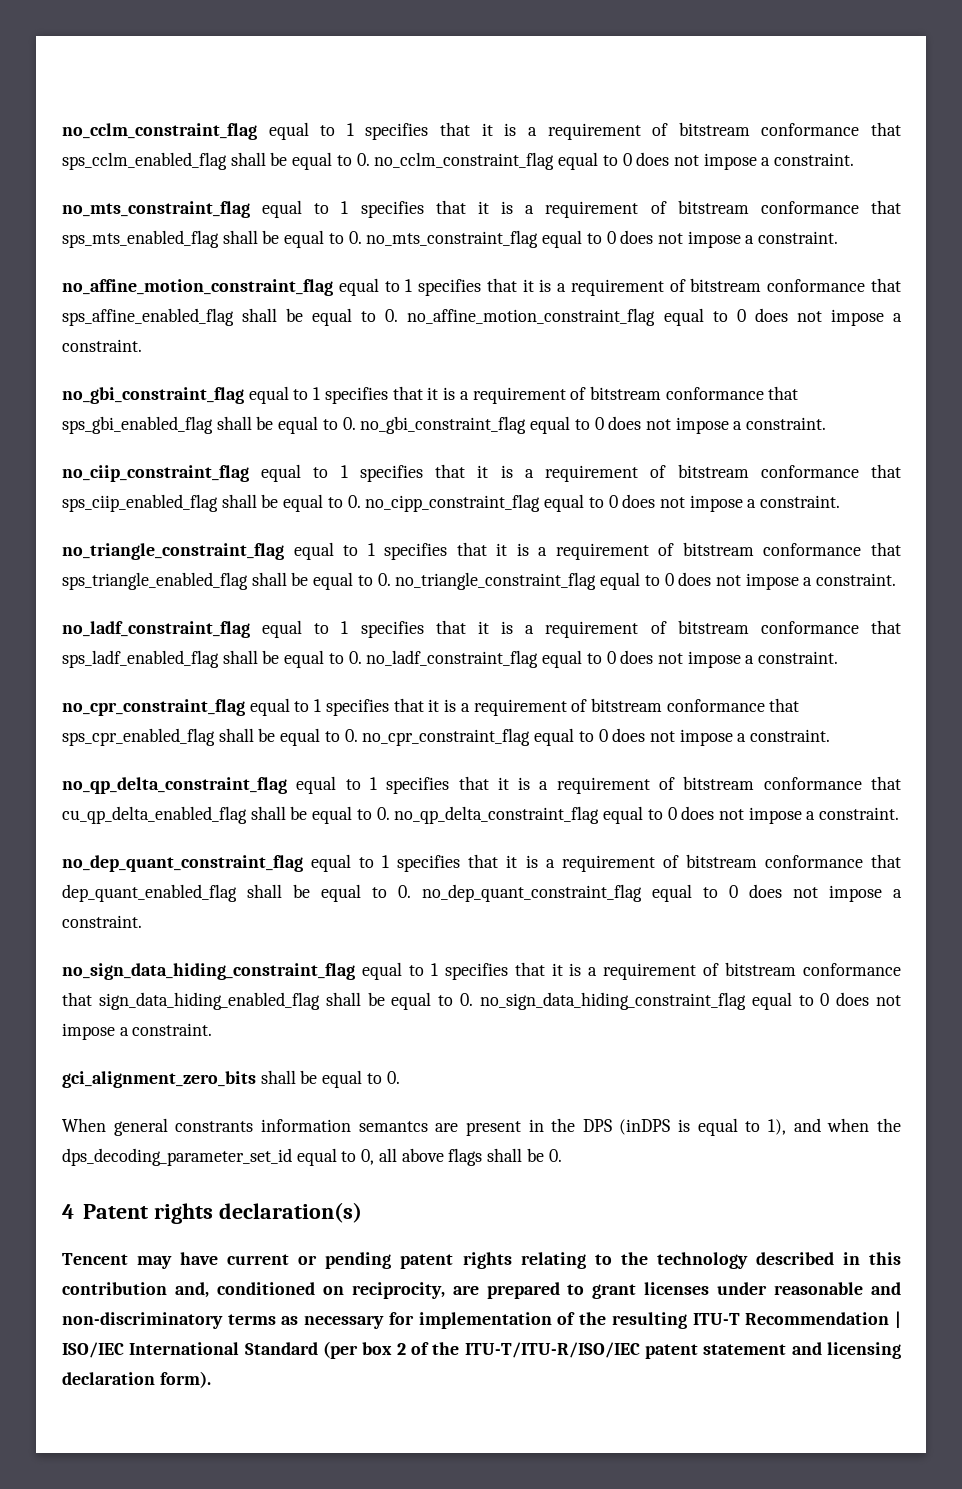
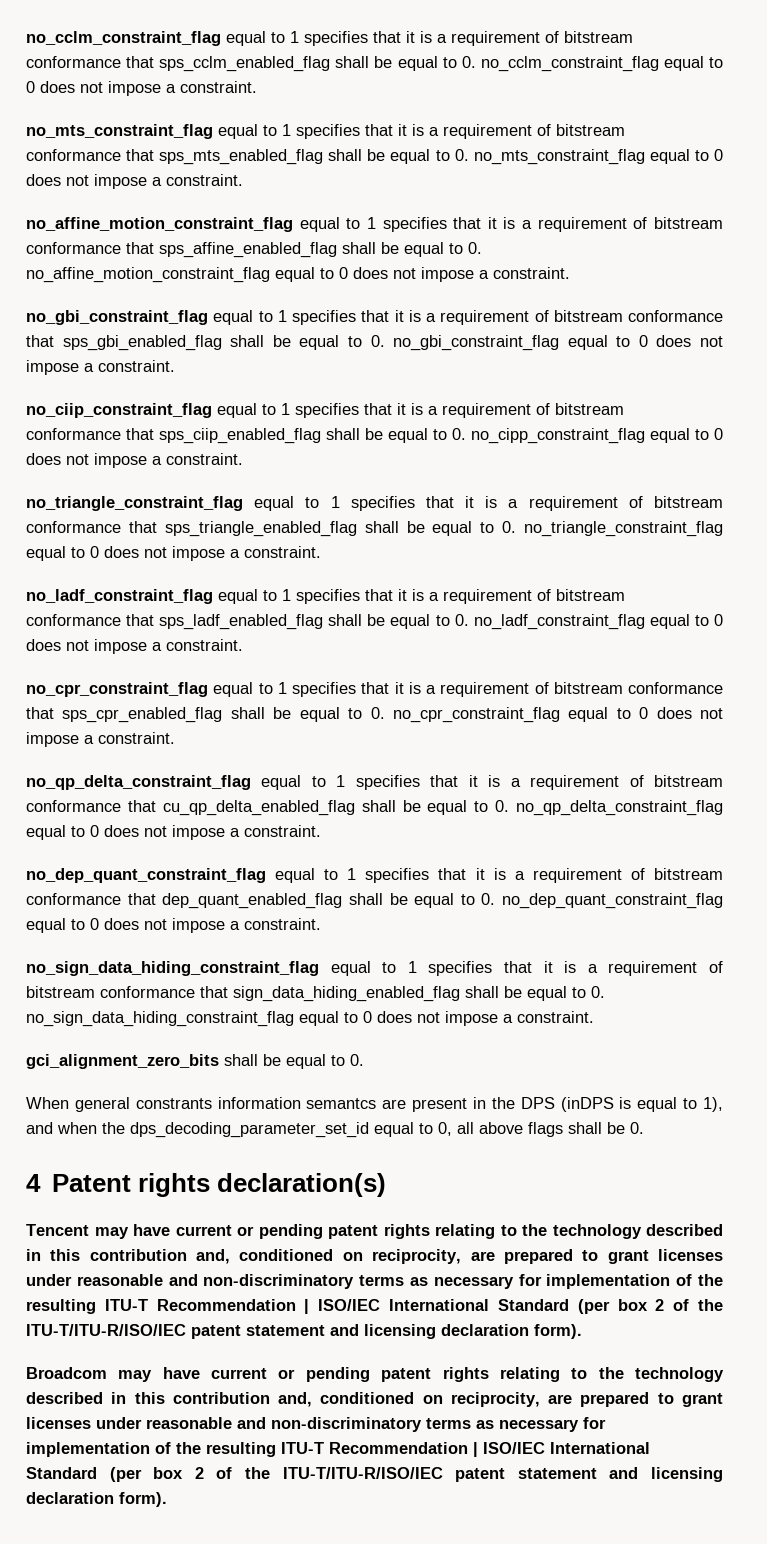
+ Broadcom may have current or pending patent rights relating to the technology described in this contribution and, conditioned on reciprocity, are prepared to grant licenses under reasonable and non-discriminatory terms as necessary for implementation of the resulting ITU-T Recommendation | ISO/IEC International Standard (per box 2 of the ITU-T/ITU-R/ISO/IEC patent statement and licensing declaration form).

